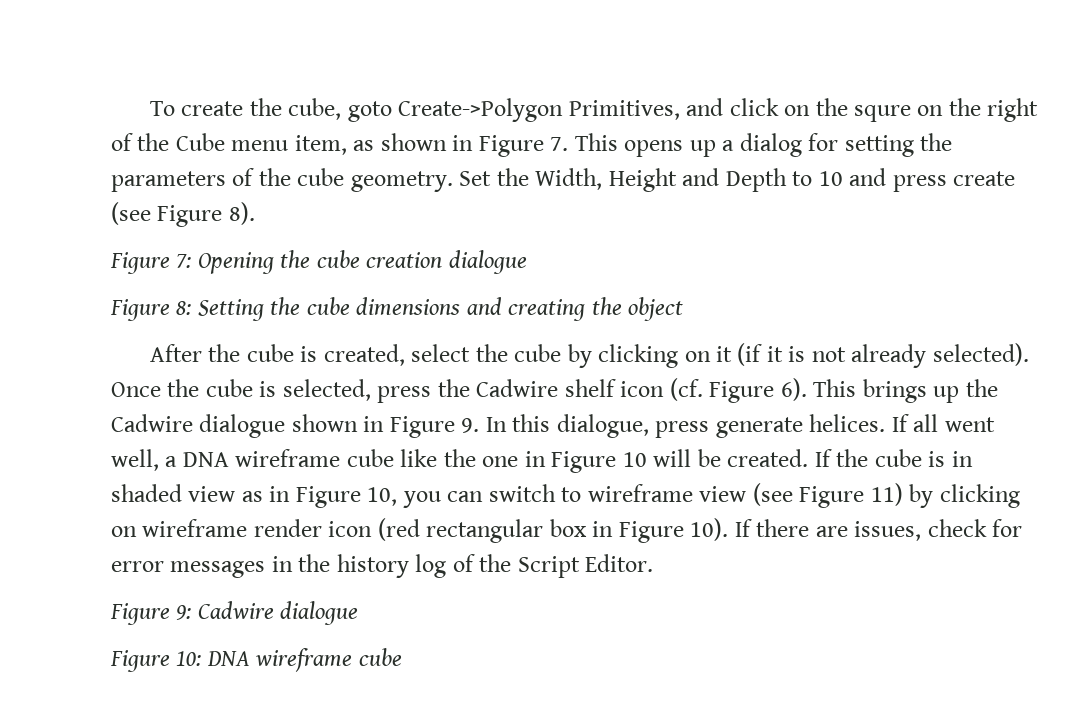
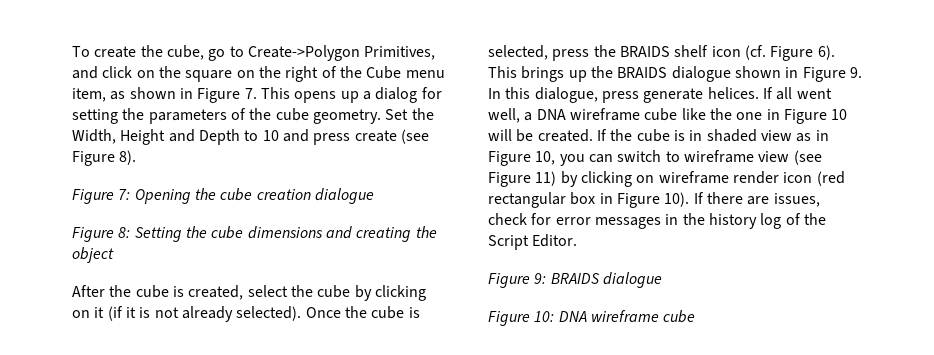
- To create the cube, goto Create->Polygon Primitives, and click on the squre on the right of the Cube menu item, as shown in Figure 7. This opens up a dialog for setting the parameters of the cube geometry.
+ To create the cube, go to Create->Polygon Primitives, and click on the square on the right of the Cube menu item, as shown in Figure 7. This opens up a dialog for setting the parameters of the cube geometry.
- Once the cube is selected, press the Cadwire shelf icon (cf. Figure 6).
+ Once the cube is selected, press the BRAIDS shelf icon (cf. Figure 6).
- This brings up the Cadwire dialogue shown in Figure 9. In this dialogue, press generate helices.
+ This brings up the BRAIDS dialogue shown in Figure 9. In this dialogue, press generate helices.
- Figure 9: Cadwire dialogue
+ Figure 9: BRAIDS dialogue

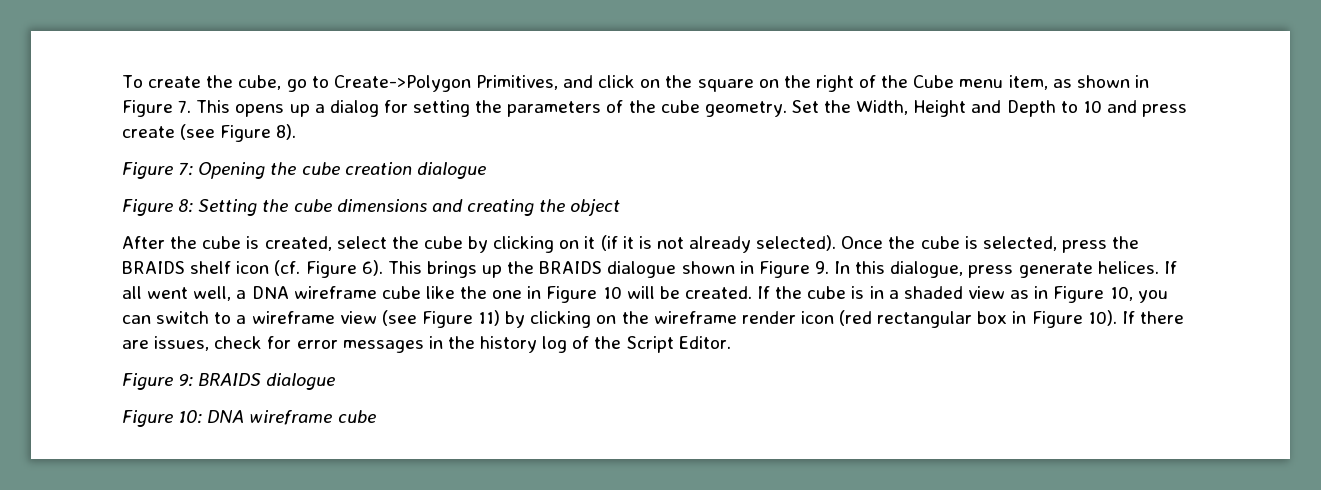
- If the cube is in shaded view as in Figure 10, you can switch to wireframe view (see Figure 11) by clicking on wireframe render icon (red rectangular box in Figure 10).
+ If the cube is in a shaded view as in Figure 10, you can switch to a wireframe view (see Figure 11) by clicking on the wireframe render icon (red rectangular box in Figure 10).

